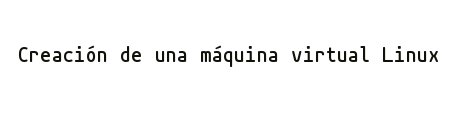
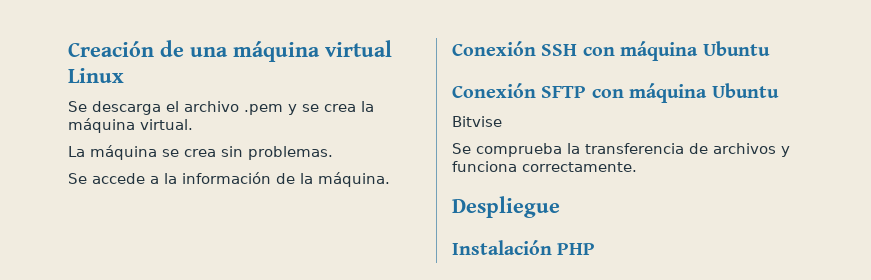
+ Se descarga el archivo .pem y se crea la máquina virtual.
+ La máquina se crea sin problemas.
+ Se accede a la información de la máquina.
+ Conexión SSH con máquina Ubuntu
+ Conexión SFTP con máquina Ubuntu
+ Bitvise
+ Se comprueba la transferencia de archivos y funciona correctamente.
+ Despliegue
+ Instalación PHP

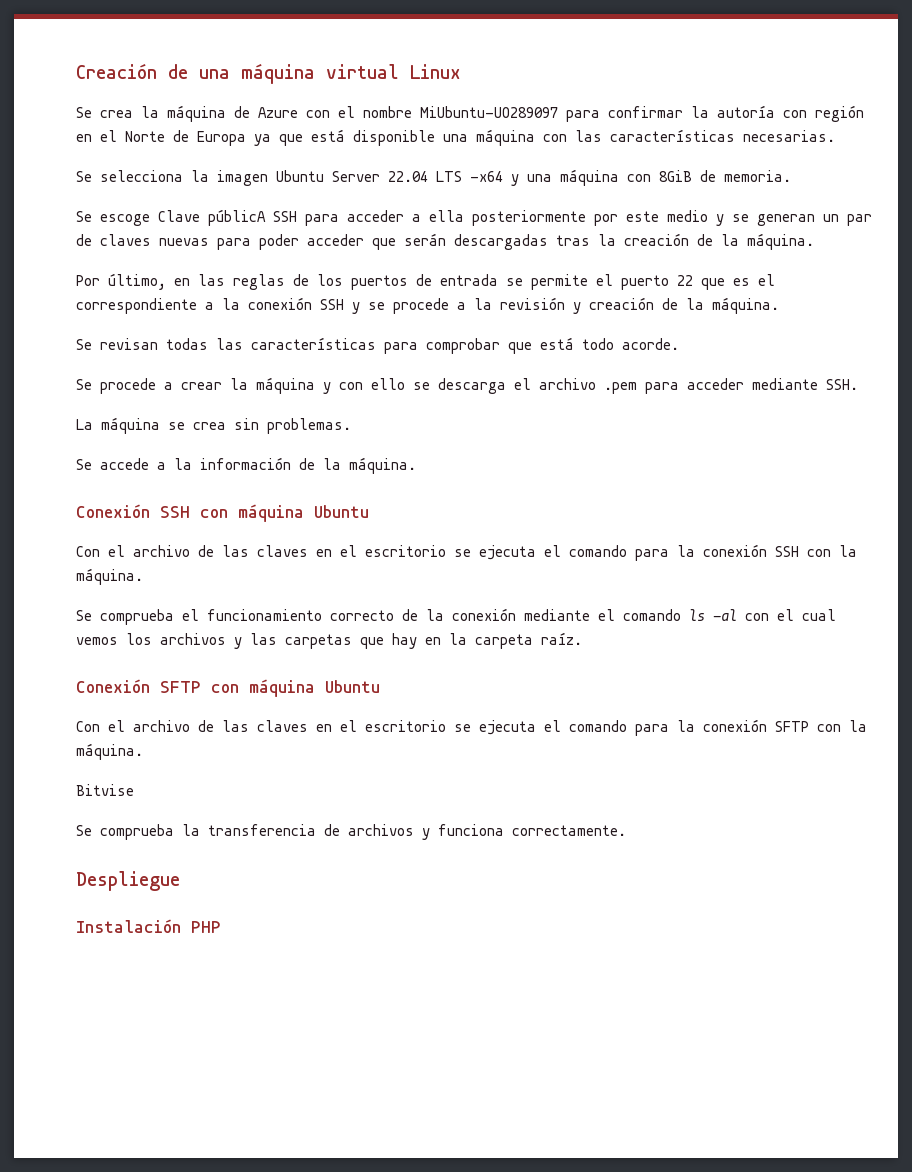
- Se descarga el archivo .pem y se crea la máquina virtual.
+ Se crea la máquina de Azure con el nombre MiUbuntu-UO289097 para confirmar la autoría con región en el Norte de Europa ya que está disponible una máquina con las características necesarias.
+ Se selecciona la imagen Ubuntu Server 22.04 LTS -x64 y una máquina con 8GiB de memoria.
+ Se escoge Clave públicA SSH para acceder a ella posteriormente por este medio y se generan un par de claves nuevas para poder acceder que serán descargadas tras la creación de la máquina.
+ Por último, en las reglas de los puertos de entrada se permite el puerto 22 que es el correspondiente a la conexión SSH y se procede a la revisión y creación de la máquina.
+ Se revisan todas las características para comprobar que está todo acorde.
+ Se procede a crear la máquina y con ello se descarga el archivo .pem para acceder mediante SSH.
+ Con el archivo de las claves en el escritorio se ejecuta el comando para la conexión SSH con la máquina.
+ Se comprueba el funcionamiento correcto de la conexión mediante el comando ls -al con el cual vemos los archivos y las carpetas que hay en la carpeta raíz.
+ Con el archivo de las claves en el escritorio se ejecuta el comando para la conexión SFTP con la máquina.

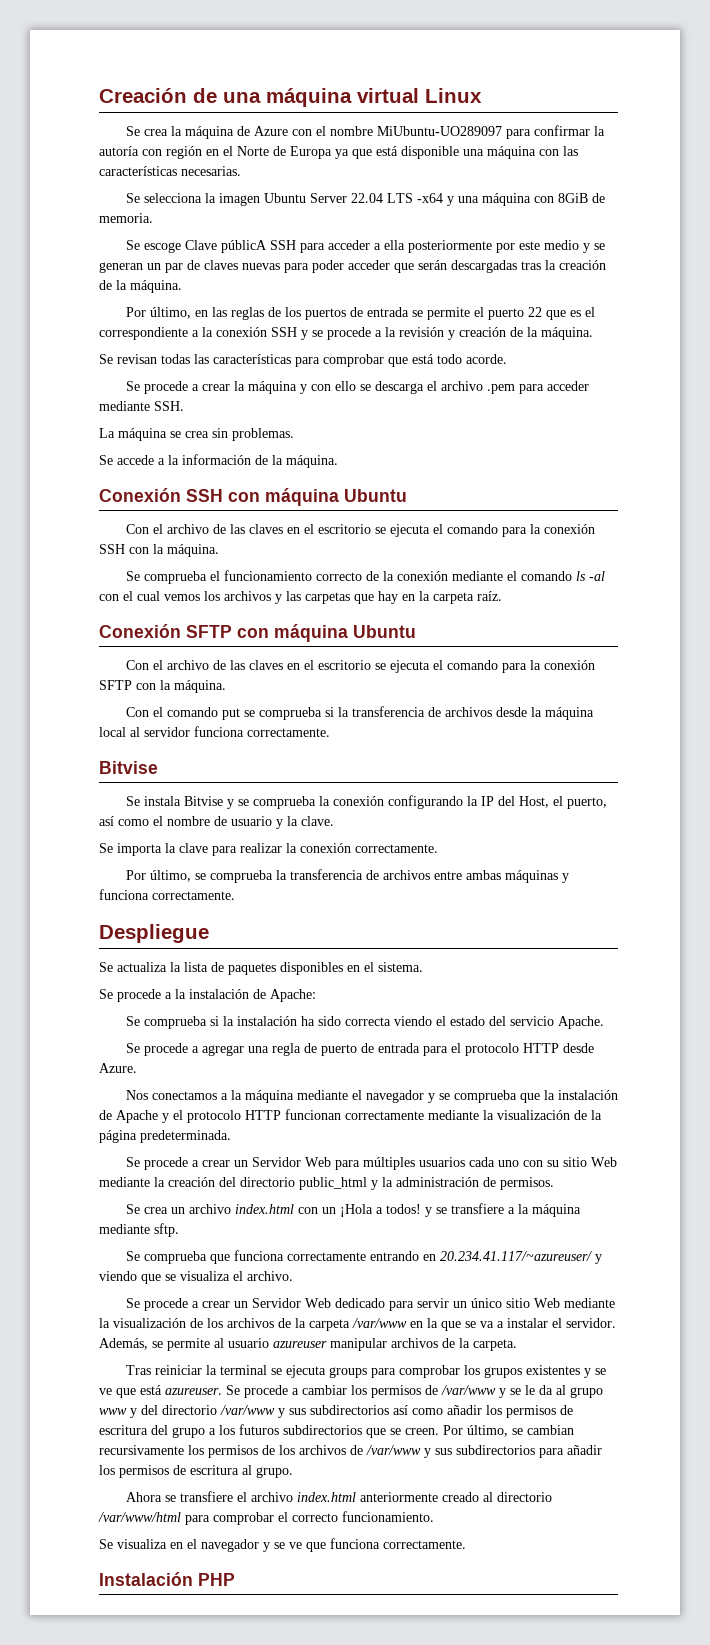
+ Con el comando put se comprueba si la transferencia de archivos desde la máquina local al servidor funciona correctamente.
  Bitvise
- Se comprueba la transferencia de archivos y funciona correctamente.
+ Se instala Bitvise y se comprueba la conexión configurando la IP del Host, el puerto, así como el nombre de usuario y la clave.
+ Se importa la clave para realizar la conexión correctamente.
+ Por último, se comprueba la transferencia de archivos entre ambas máquinas y funciona correctamente.
+ Se actualiza la lista de paquetes disponibles en el sistema.
+ Se procede a la instalación de Apache:
+ Se comprueba si la instalación ha sido correcta viendo el estado del servicio Apache.
+ Se procede a agregar una regla de puerto de entrada para el protocolo HTTP desde Azure.
+ Nos conectamos a la máquina mediante el navegador y se comprueba que la instalación de Apache y el protocolo HTTP funcionan correctamente mediante la visualización de la página predeterminada.
+ Se procede a crear un Servidor Web para múltiples usuarios cada uno con su sitio Web mediante la creación del directorio public_html y la administración de permisos.
+ Se crea un archivo index.html con un ¡Hola a todos! y se transfiere a la máquina mediante sftp.
+ Se comprueba que funciona correctamente entrando en 20.234.41.117/~azureuser/ y viendo que se visualiza el archivo.
+ Se procede a crear un Servidor Web dedicado para servir un único sitio Web mediante la visualización de los archivos de la carpeta /var/www en la que se va a instalar el servidor. Además, se permite al usuario azureuser manipular archivos de la carpeta.
+ Tras reiniciar la terminal se ejecuta groups para comprobar los grupos existentes y se ve que está azureuser. Se procede a cambiar los permisos de /var/www y se le da al grupo www y del directorio /var/www y sus subdirectorios así como añadir los permisos de escritura del grupo a los futuros subdirectorios que se creen. Por último, se cambian recursivamente los permisos de los archivos de /var/www y sus subdirectorios para añadir los permisos de escritura al grupo.
+ Ahora se transfiere el archivo index.html anteriormente creado al directorio /var/www/html para comprobar el correcto funcionamiento.
+ Se visualiza en el navegador y se ve que funciona correctamente.

